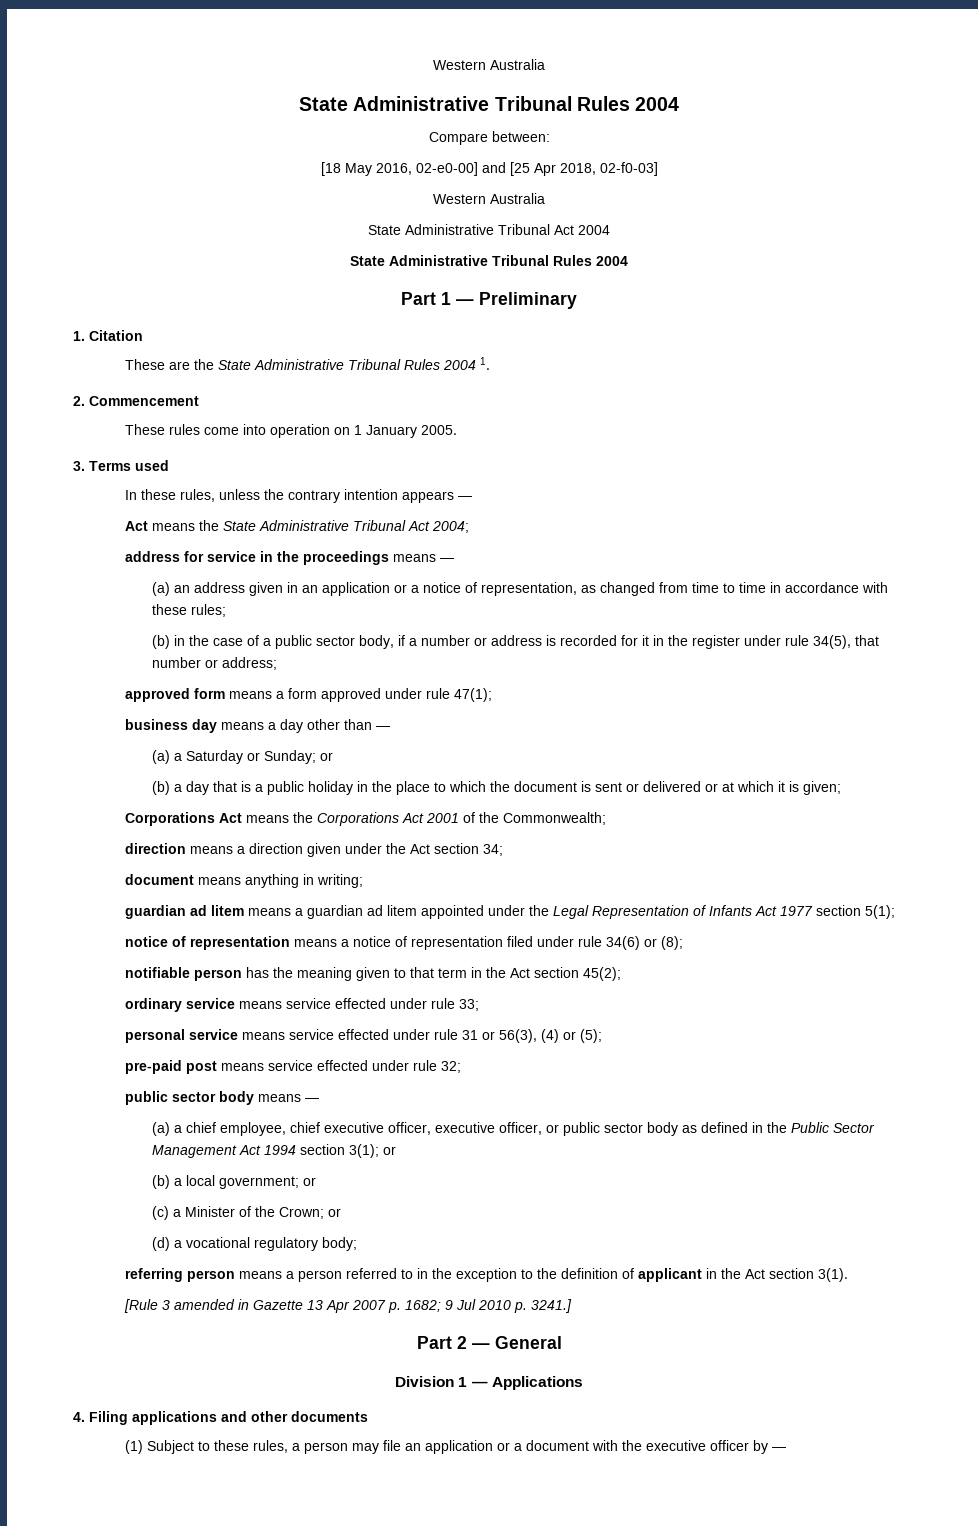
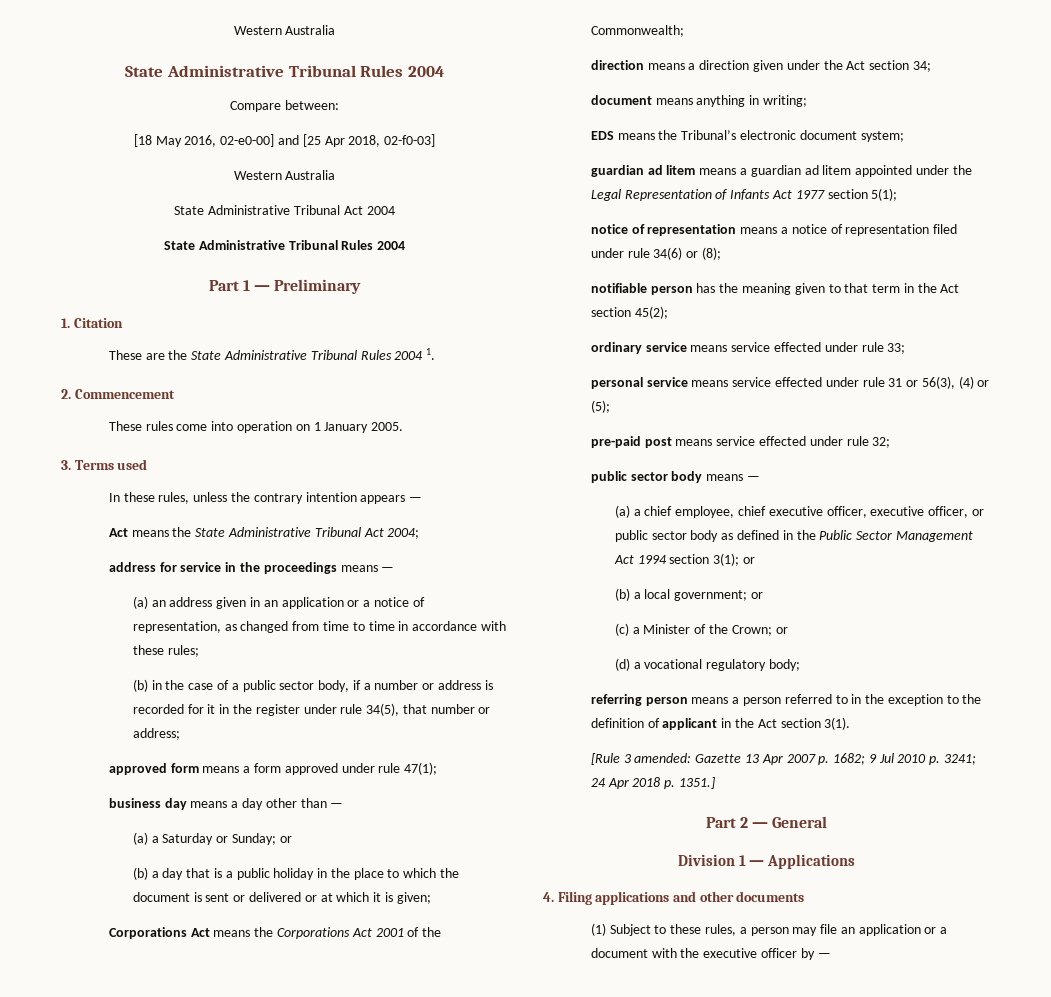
+ EDS means the Tribunal’s electronic document system;
- [Rule 3 amended in Gazette 13 Apr 2007 p. 1682; 9 Jul 2010 p. 3241.]
+ [Rule 3 amended: Gazette 13 Apr 2007 p. 1682; 9 Jul 2010 p. 3241; 24 Apr 2018 p. 1351.]

